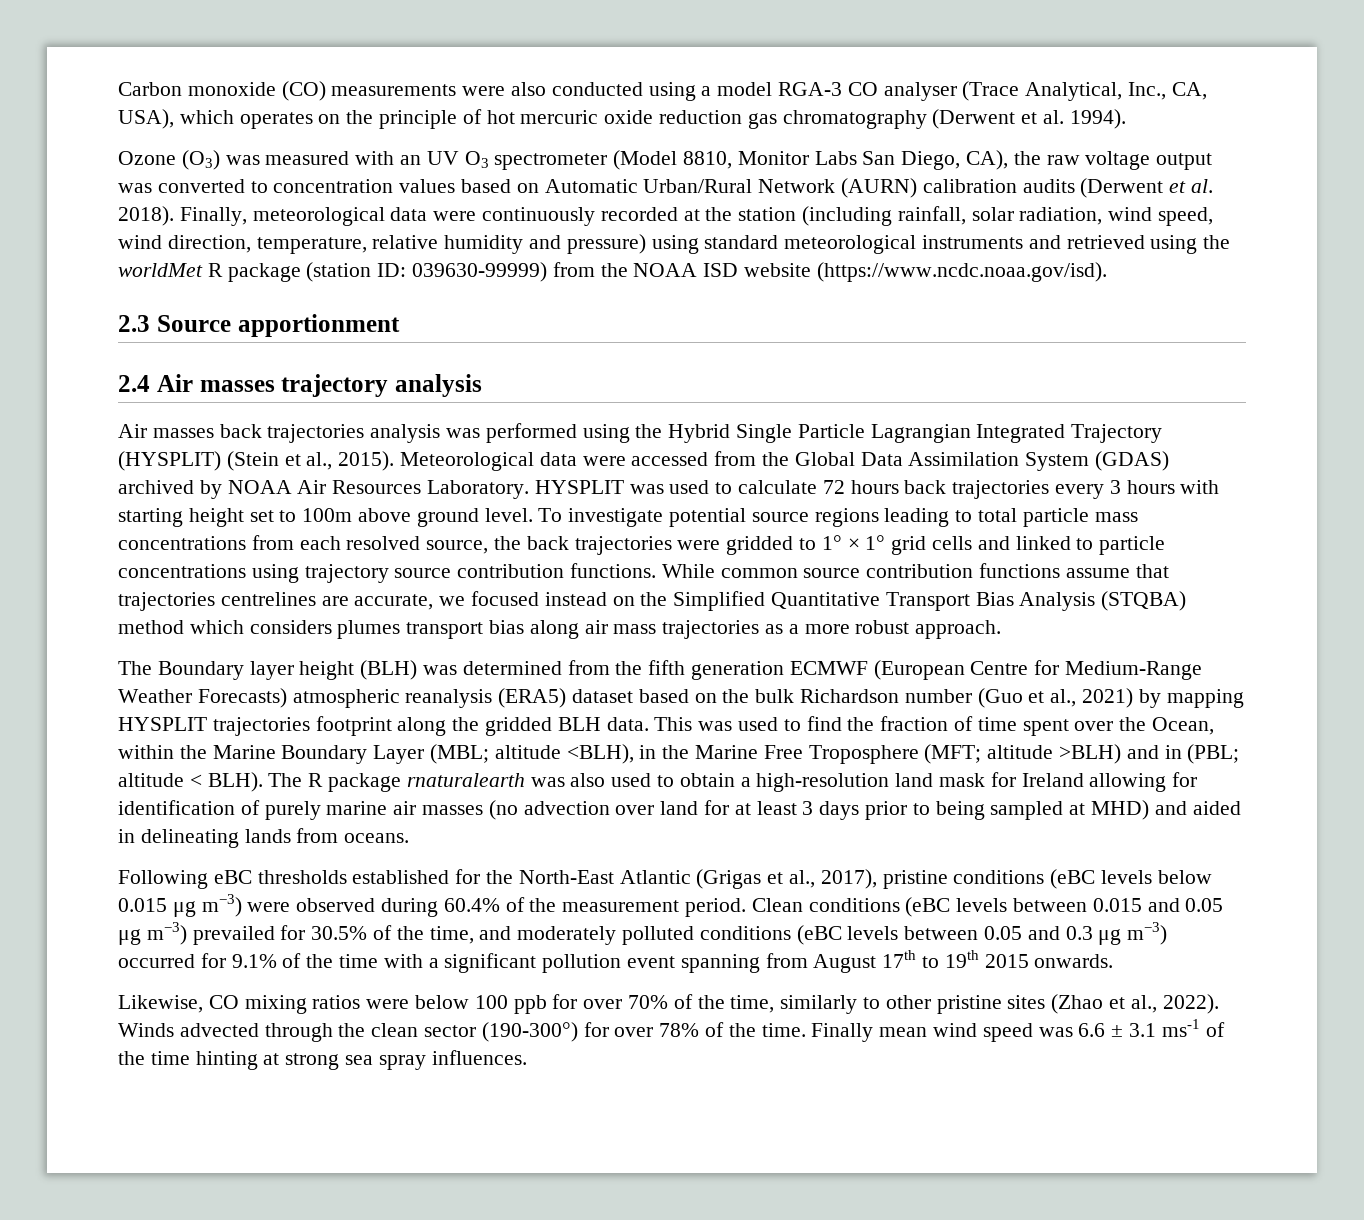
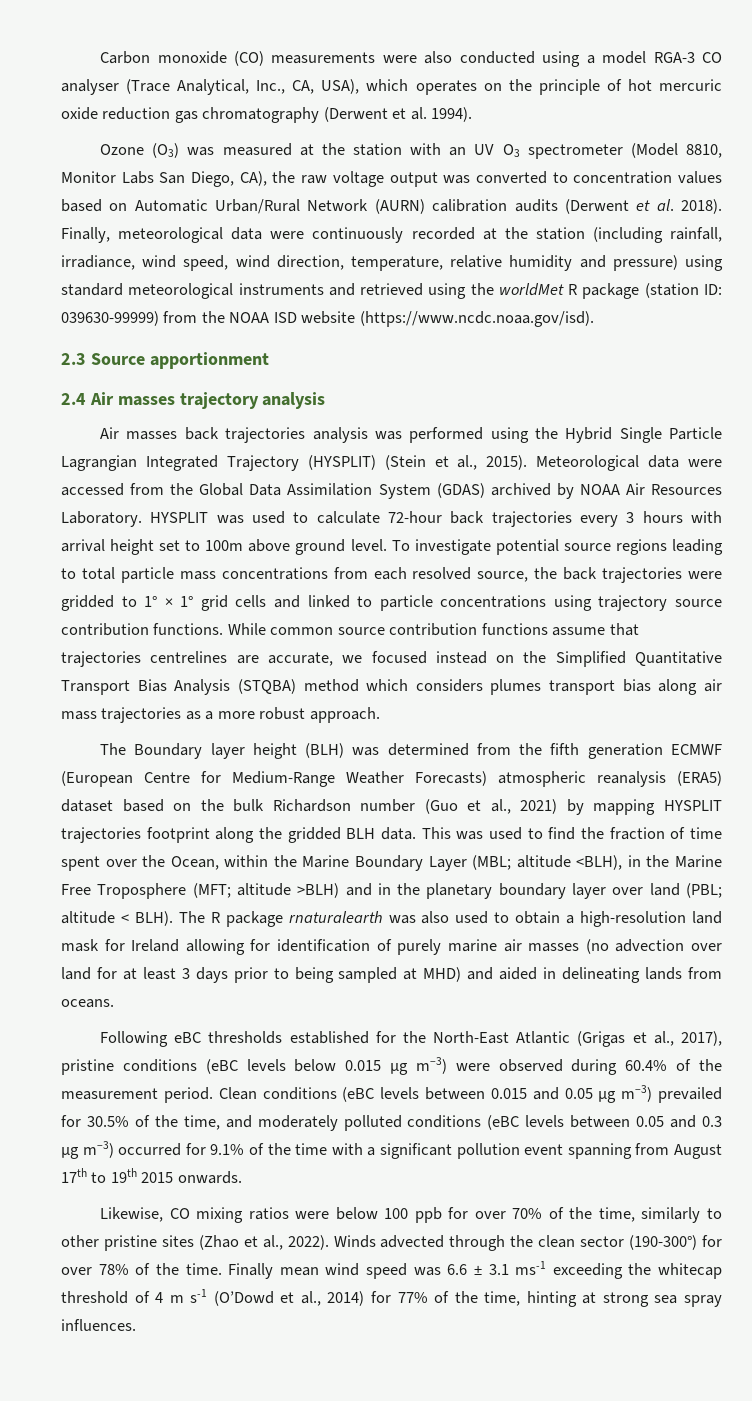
- Ozone (O3) was measured with an UV O3 spectrometer (Model 8810, Monitor Labs San Diego, CA), the raw voltage output was converted to concentration values based on Automatic Urban/Rural Network (AURN) calibration audits (Derwent et al. 2018).
+ Ozone (O3) was measured at the station with an UV O3 spectrometer (Model 8810, Monitor Labs San Diego, CA), the raw voltage output was converted to concentration values based on Automatic Urban/Rural Network (AURN) calibration audits (Derwent et al. 2018).
- Finally, meteorological data were continuously recorded at the station (including rainfall, solar radiation, wind speed, wind direction, temperature, relative humidity and pressure) using standard meteorological instruments and retrieved using the worldMet R package (station ID: 039630-99999) from the NOAA ISD website (https://www.ncdc.noaa.gov/isd).
+ Finally, meteorological data were continuously recorded at the station (including rainfall, irradiance, wind speed, wind direction, temperature, relative humidity and pressure) using standard meteorological instruments and retrieved using the worldMet R package (station ID: 039630-99999) from the NOAA ISD website (https://www.ncdc.noaa.gov/isd).
- HYSPLIT was used to calculate 72 hours back trajectories every 3 hours with starting height set to 100m above ground level.
+ HYSPLIT was used to calculate 72-hour back trajectories every 3 hours with arrival height set to 100m above ground level.
- This was used to find the fraction of time spent over the Ocean, within the Marine Boundary Layer (MBL; altitude <BLH), in the Marine Free Troposphere (MFT; altitude >BLH) and in (PBL; altitude < BLH).
+ This was used to find the fraction of time spent over the Ocean, within the Marine Boundary Layer (MBL; altitude <BLH), in the Marine Free Troposphere (MFT; altitude >BLH) and in the planetary boundary layer over land (PBL; altitude < BLH).
- Finally mean wind speed was 6.6 ± 3.1 ms-1 of the time hinting at strong sea spray influences.
+ Finally mean wind speed was 6.6 ± 3.1 ms-1 exceeding the whitecap threshold of 4 m s-1 (O’Dowd et al., 2014) for 77% of the time, hinting at strong sea spray influences.

